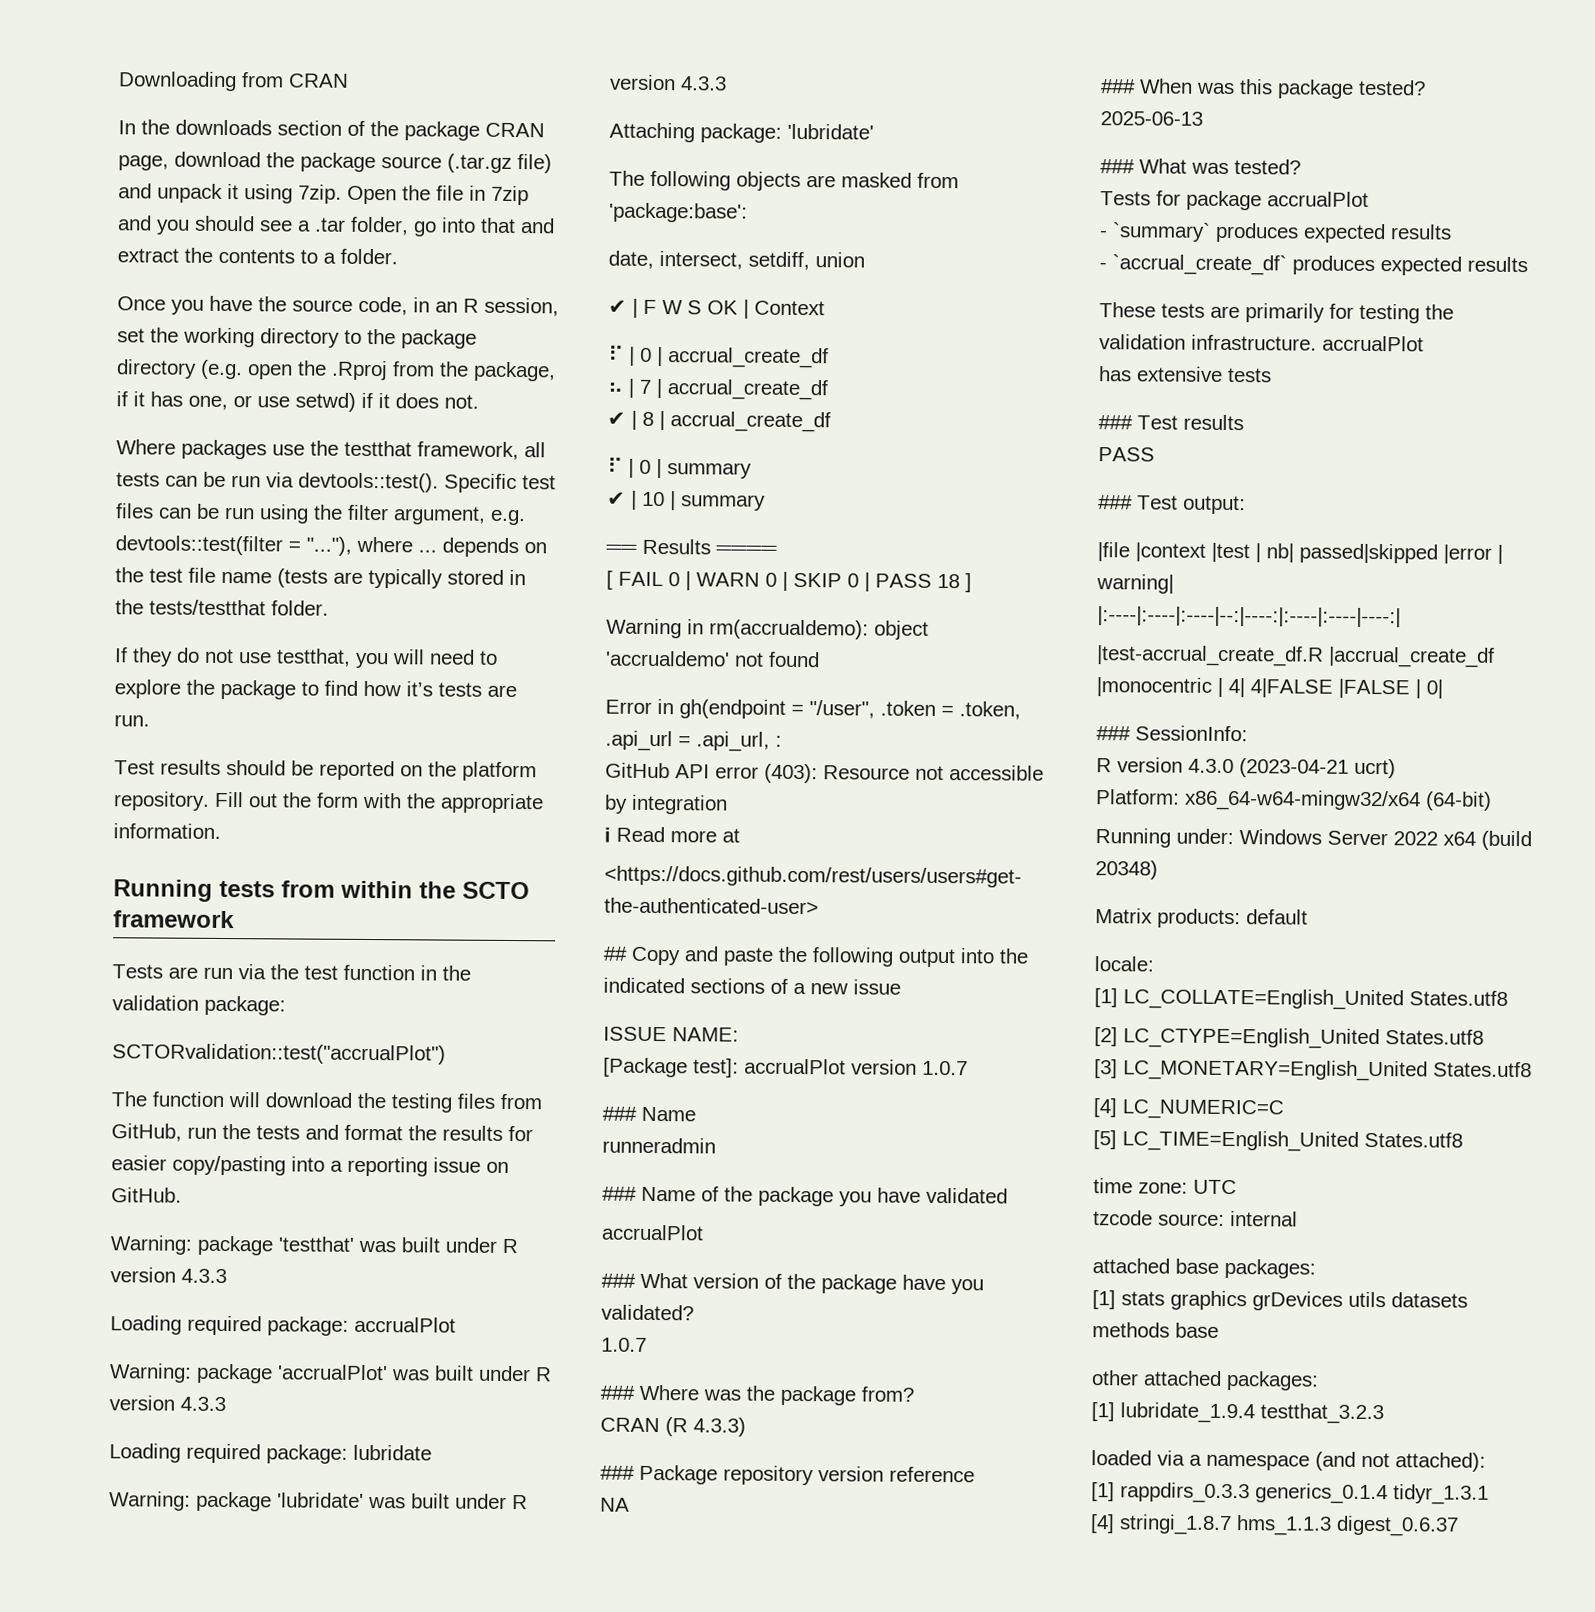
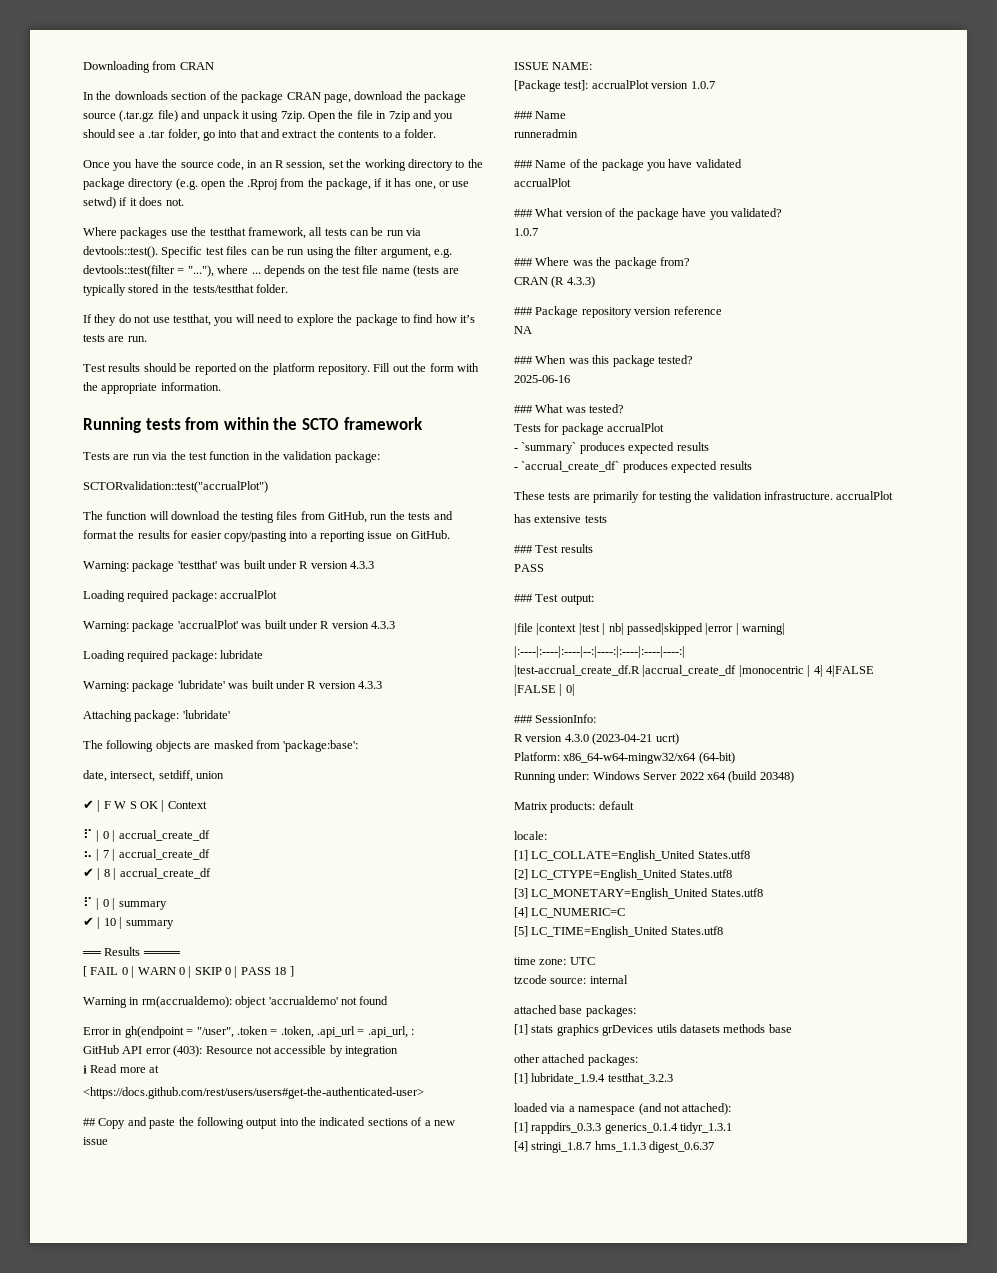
- 2025-06-13
+ 2025-06-16

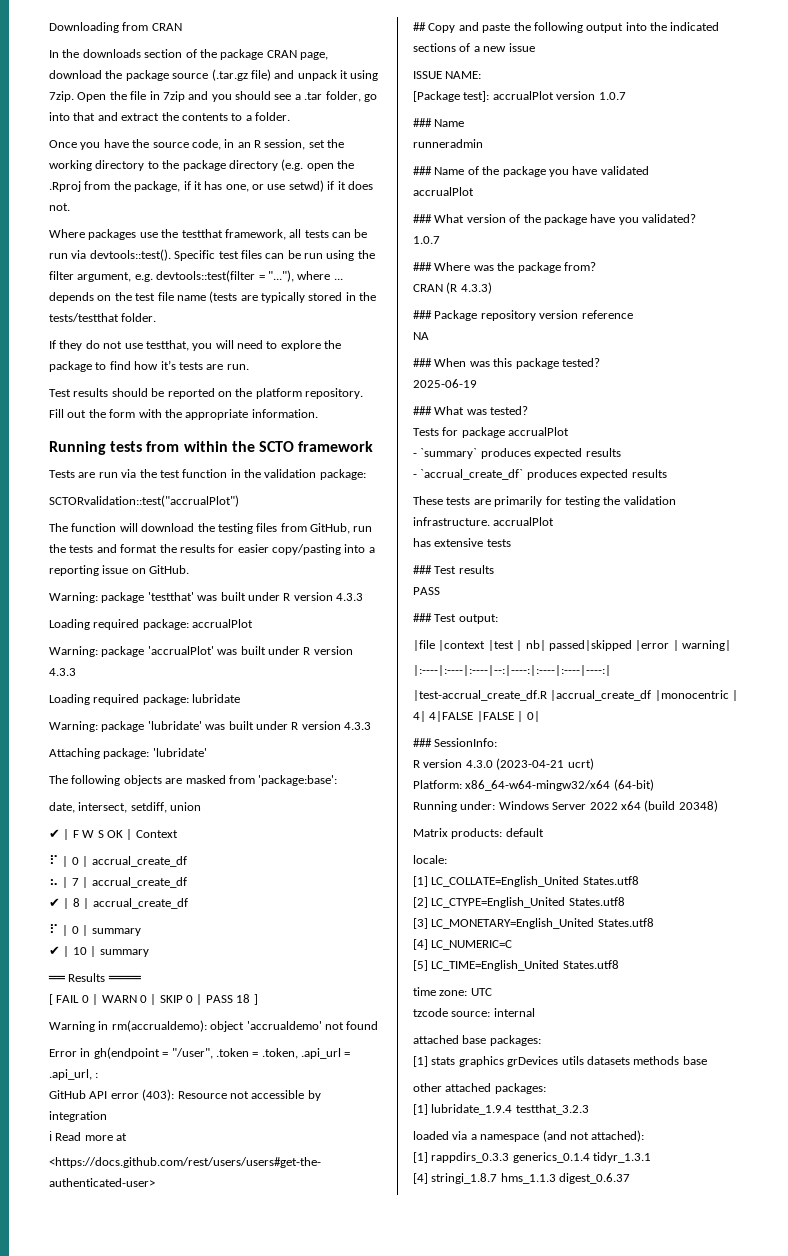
- 2025-06-16
+ 2025-06-19

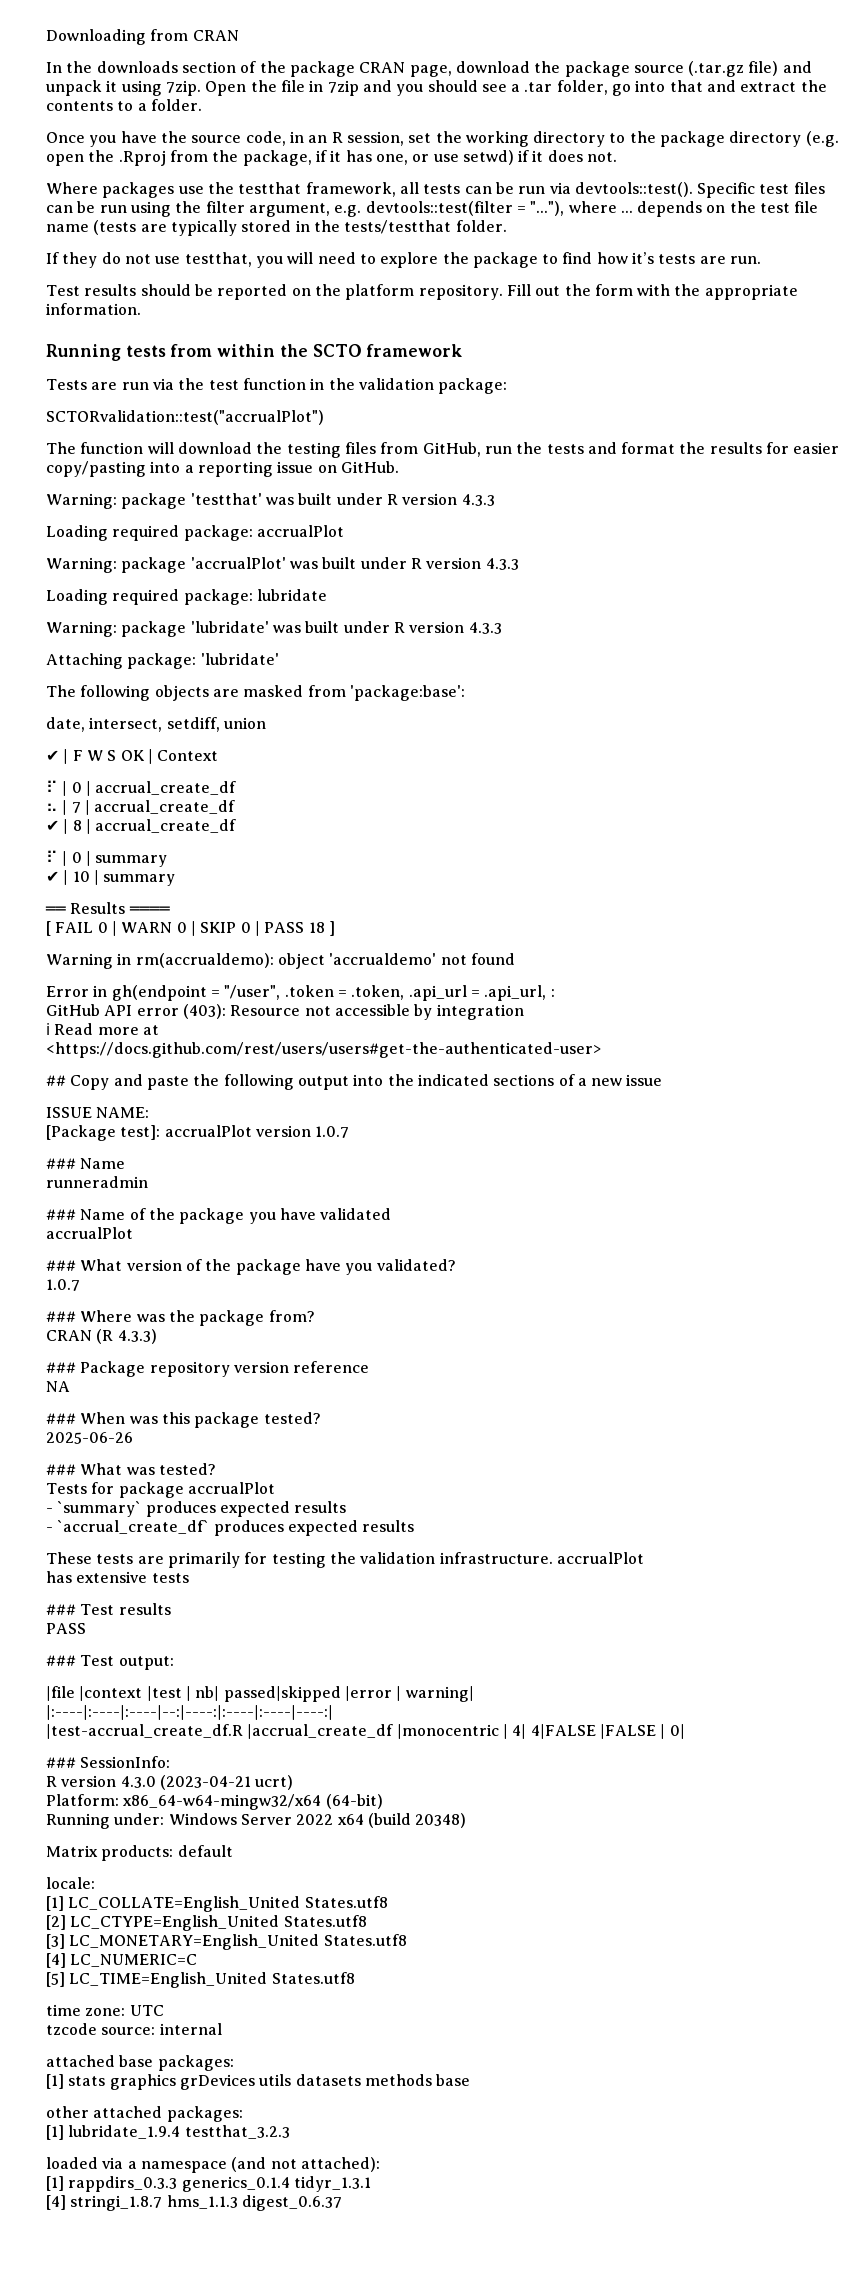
- 2025-06-19
+ 2025-06-26

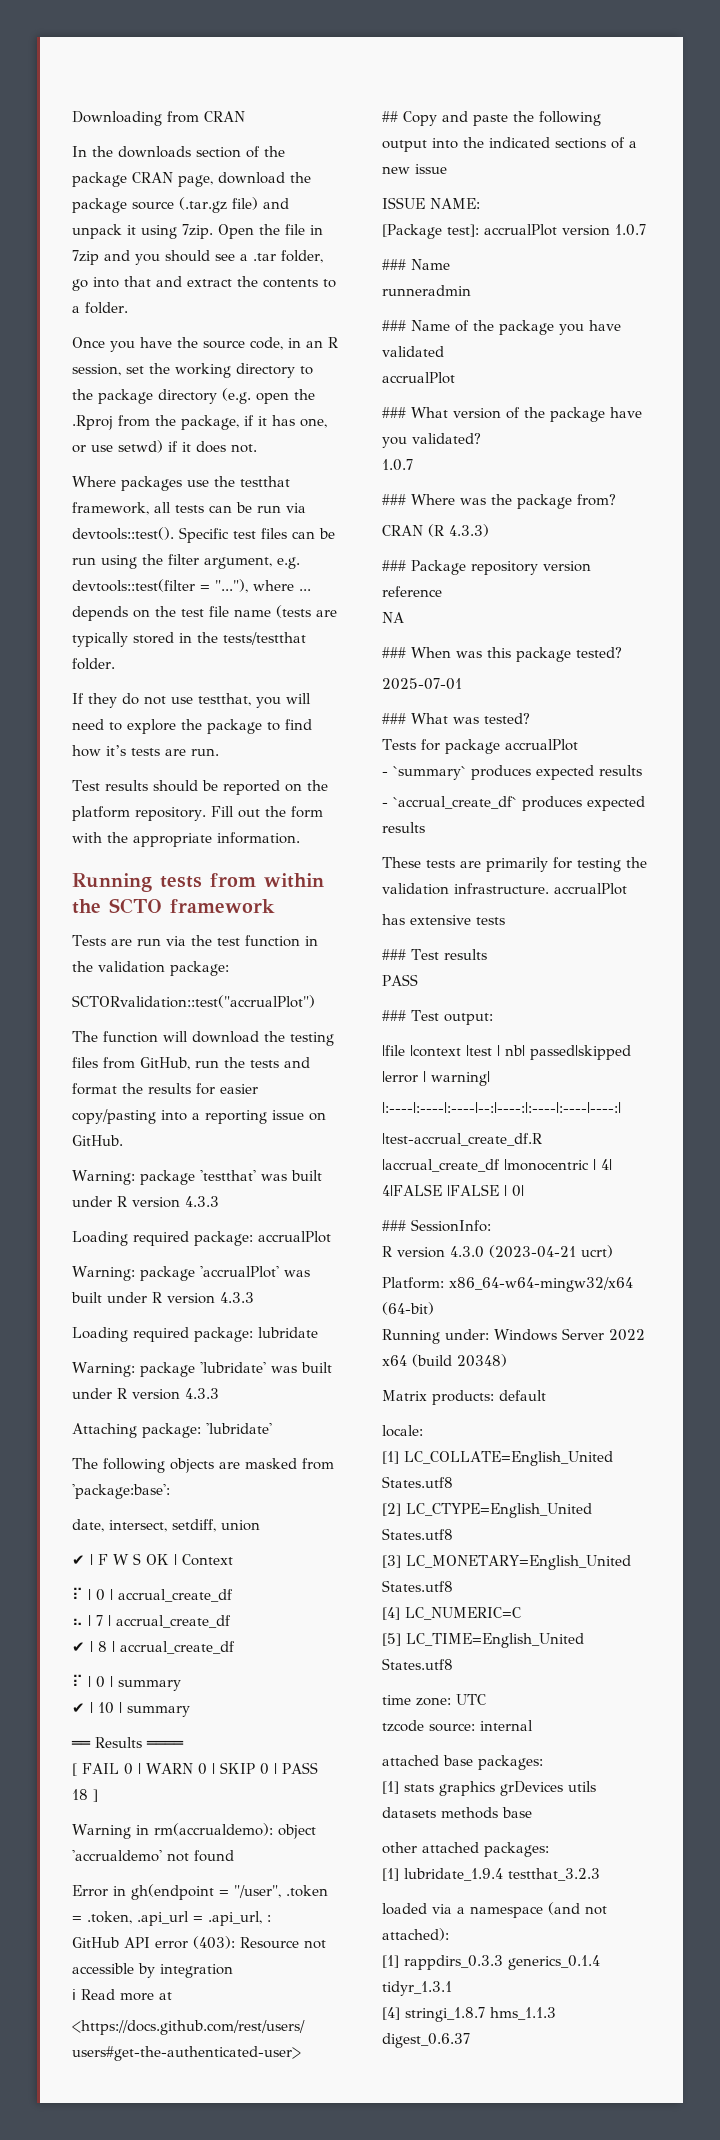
- 2025-06-26
+ 2025-07-01

